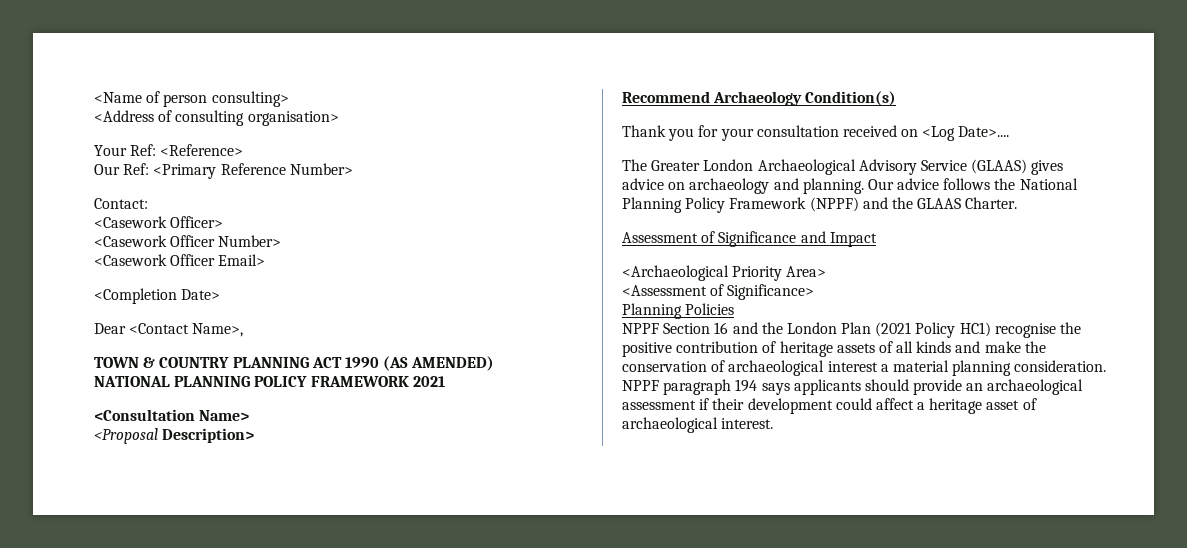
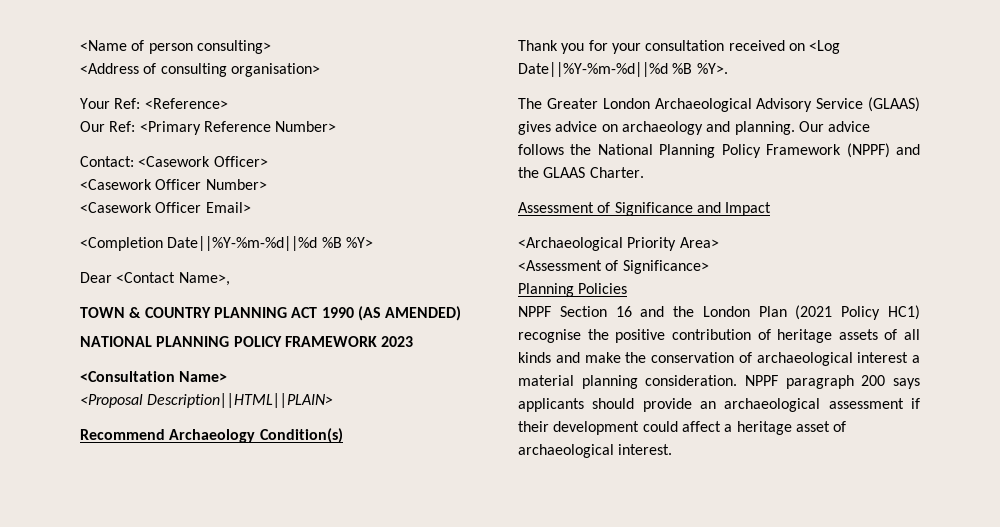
- Contact:
- <Casework Officer>
+ Contact: <Casework Officer>
- <Completion Date>
+ <Completion Date||%Y-%m-%d||%d %B %Y>
- NATIONAL PLANNING POLICY FRAMEWORK 2021
+ NATIONAL PLANNING POLICY FRAMEWORK 2023
- <Proposal Description>
+ <Proposal Description||HTML||PLAIN>
- Thank you for your consultation received on <Log Date>....
+ Thank you for your consultation received on <Log Date||%Y-%m-%d||%d %B %Y>.
- NPPF paragraph 194 says applicants should provide an archaeological assessment if their development could affect a heritage asset of archaeological interest.
+ NPPF paragraph 200 says applicants should provide an archaeological assessment if their development could affect a heritage asset of archaeological interest.

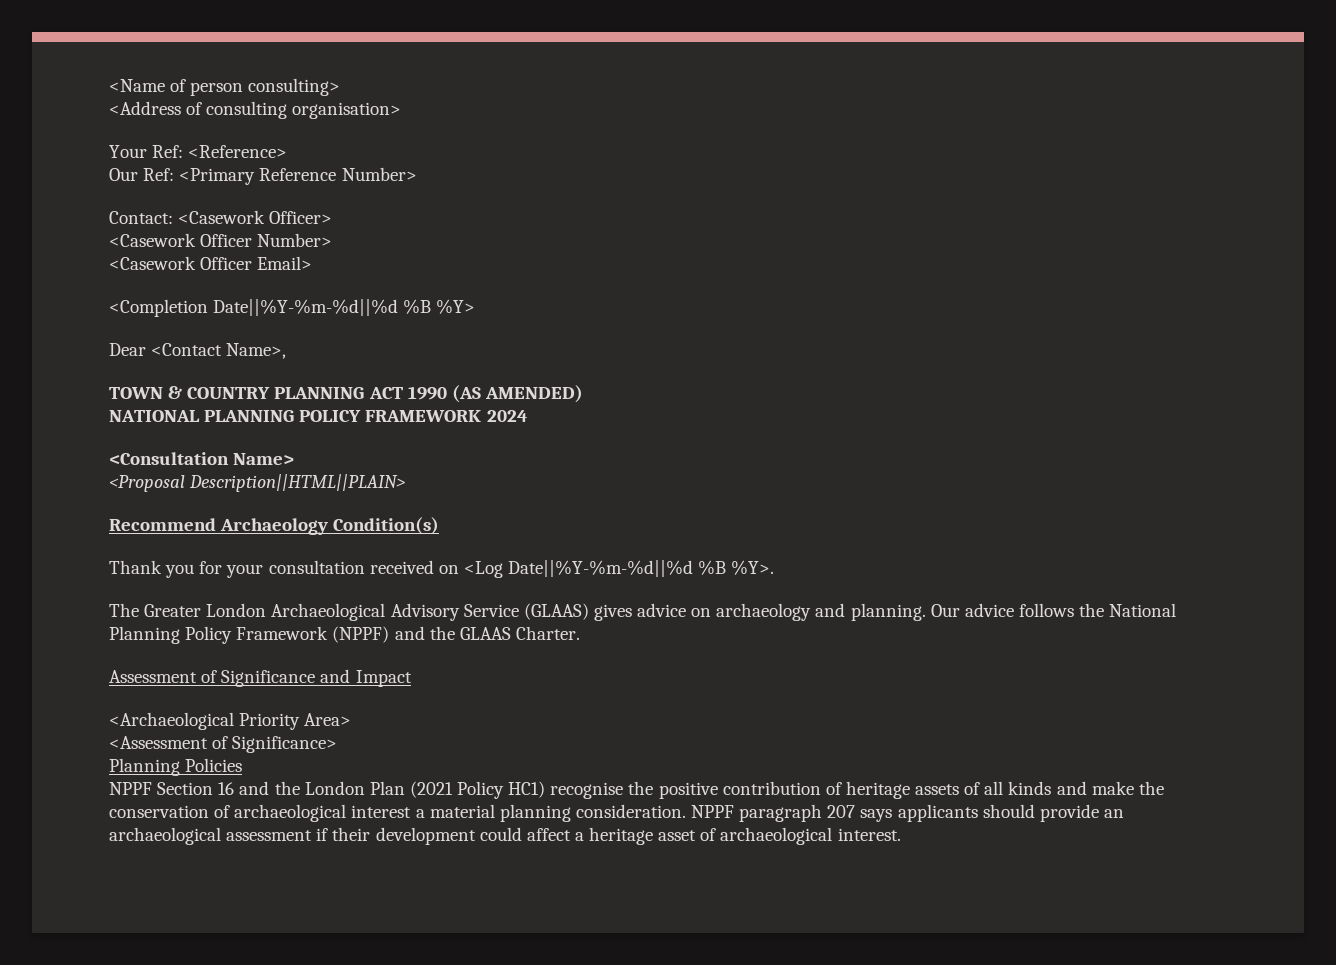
- NATIONAL PLANNING POLICY FRAMEWORK 2023
+ NATIONAL PLANNING POLICY FRAMEWORK 2024
- NPPF paragraph 200 says applicants should provide an archaeological assessment if their development could affect a heritage asset of archaeological interest.
+ NPPF paragraph 207 says applicants should provide an archaeological assessment if their development could affect a heritage asset of archaeological interest.

